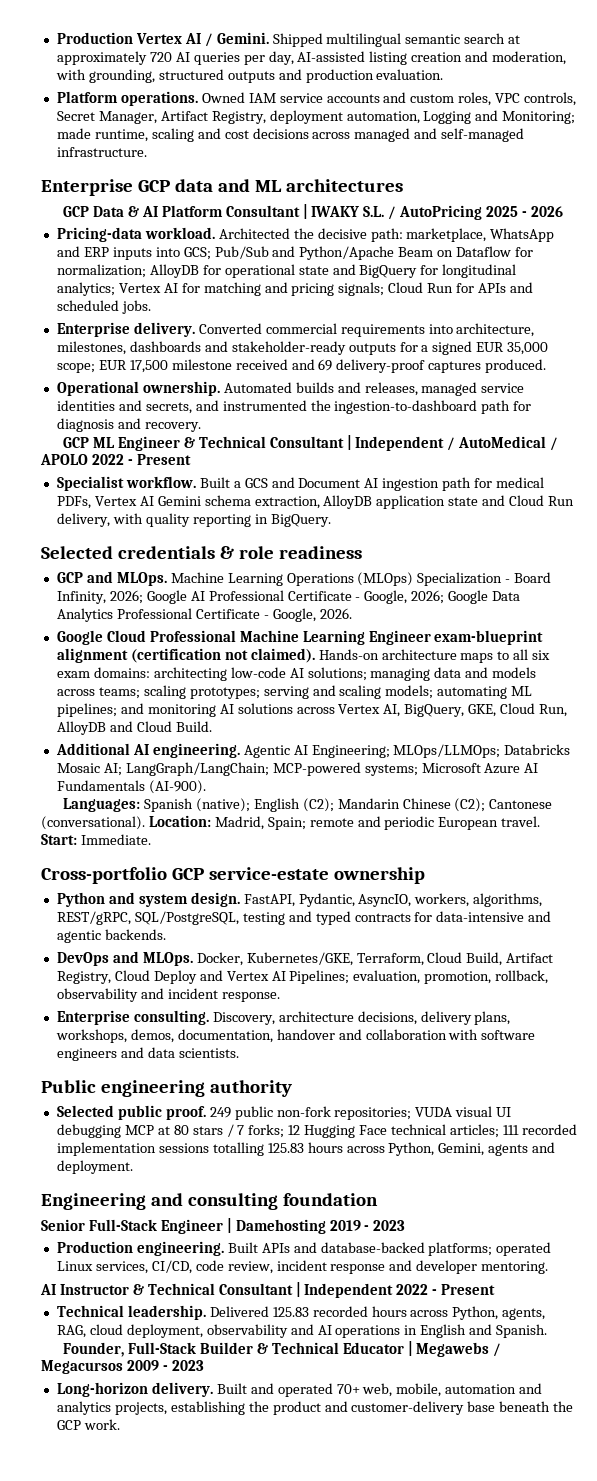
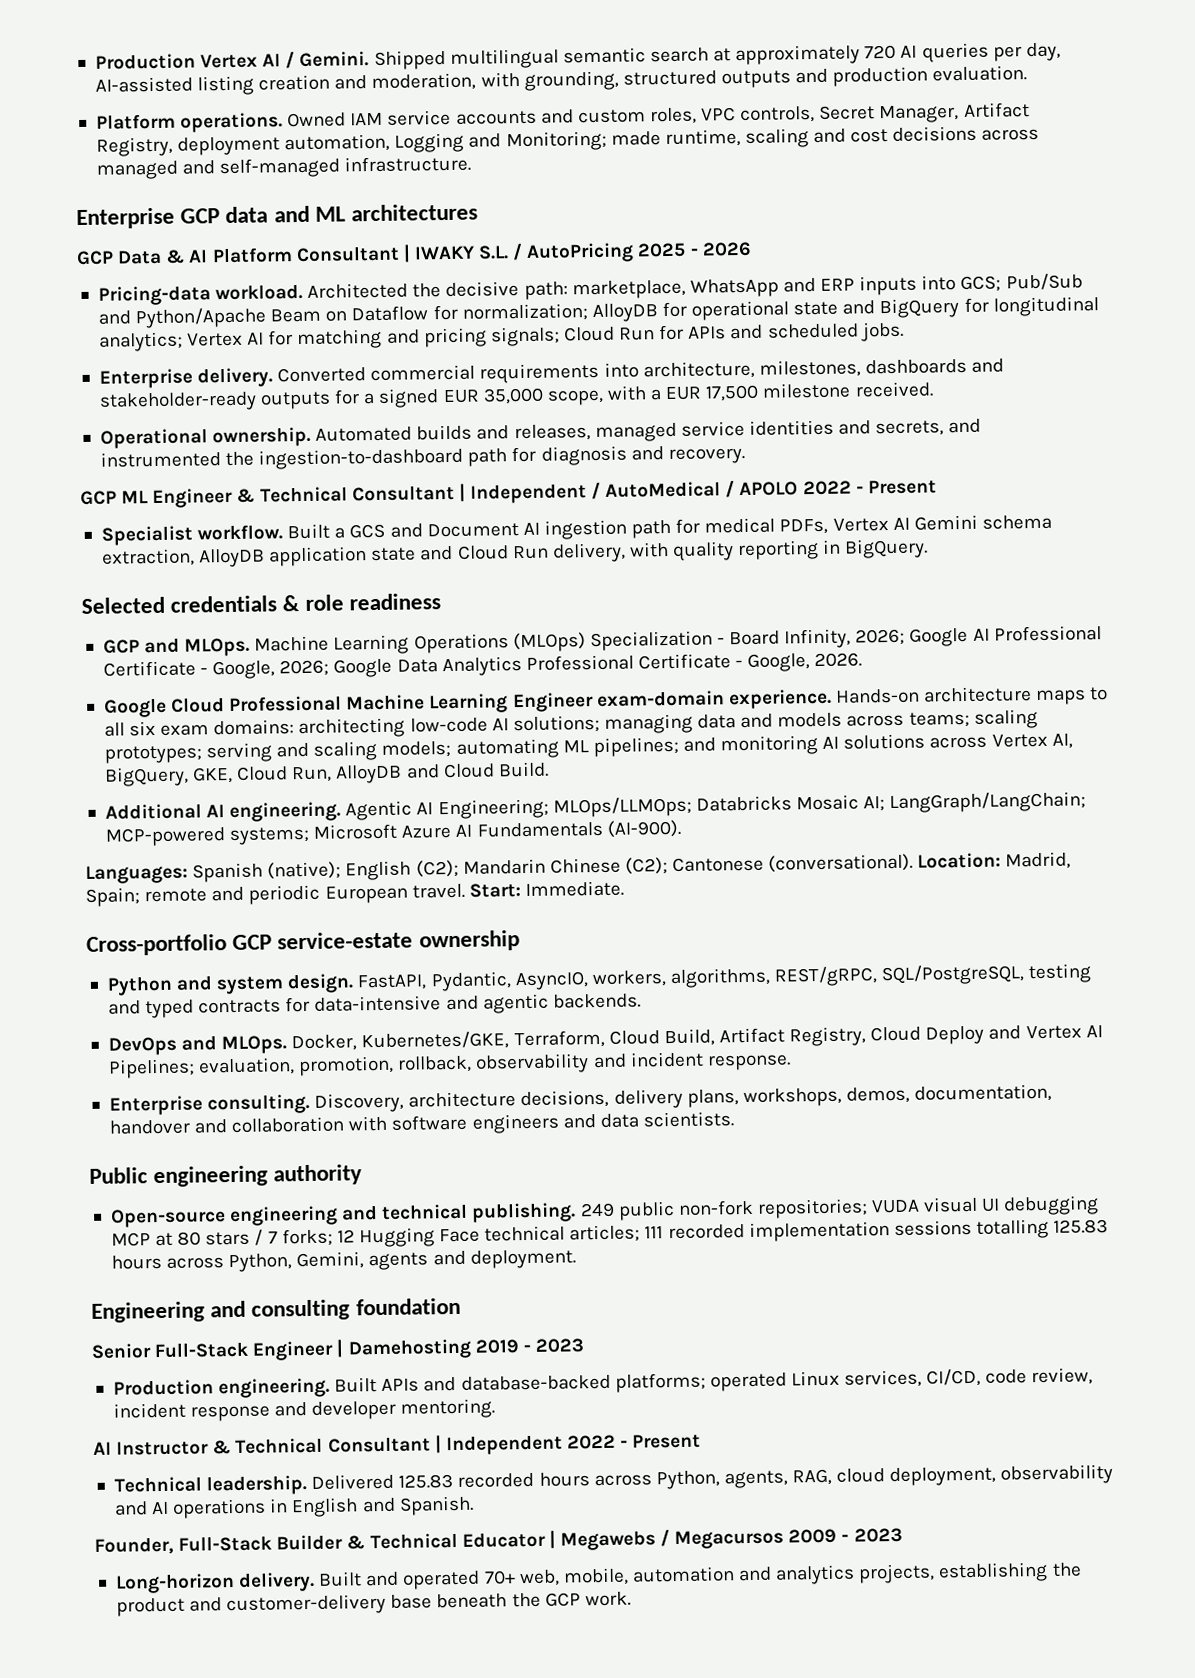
- Converted commercial requirements into architecture, milestones, dashboards and stakeholder-ready outputs for a signed EUR 35,000 scope; EUR 17,500 milestone received and 69 delivery-proof captures produced.
+ Converted commercial requirements into architecture, milestones, dashboards and stakeholder-ready outputs for a signed EUR 35,000 scope, with a EUR 17,500 milestone received.
- Google Cloud Professional Machine Learning Engineer exam-blueprint alignment (certification not claimed).
+ Google Cloud Professional Machine Learning Engineer exam-domain experience.
- Selected public proof.
+ Open-source engineering and technical publishing.

